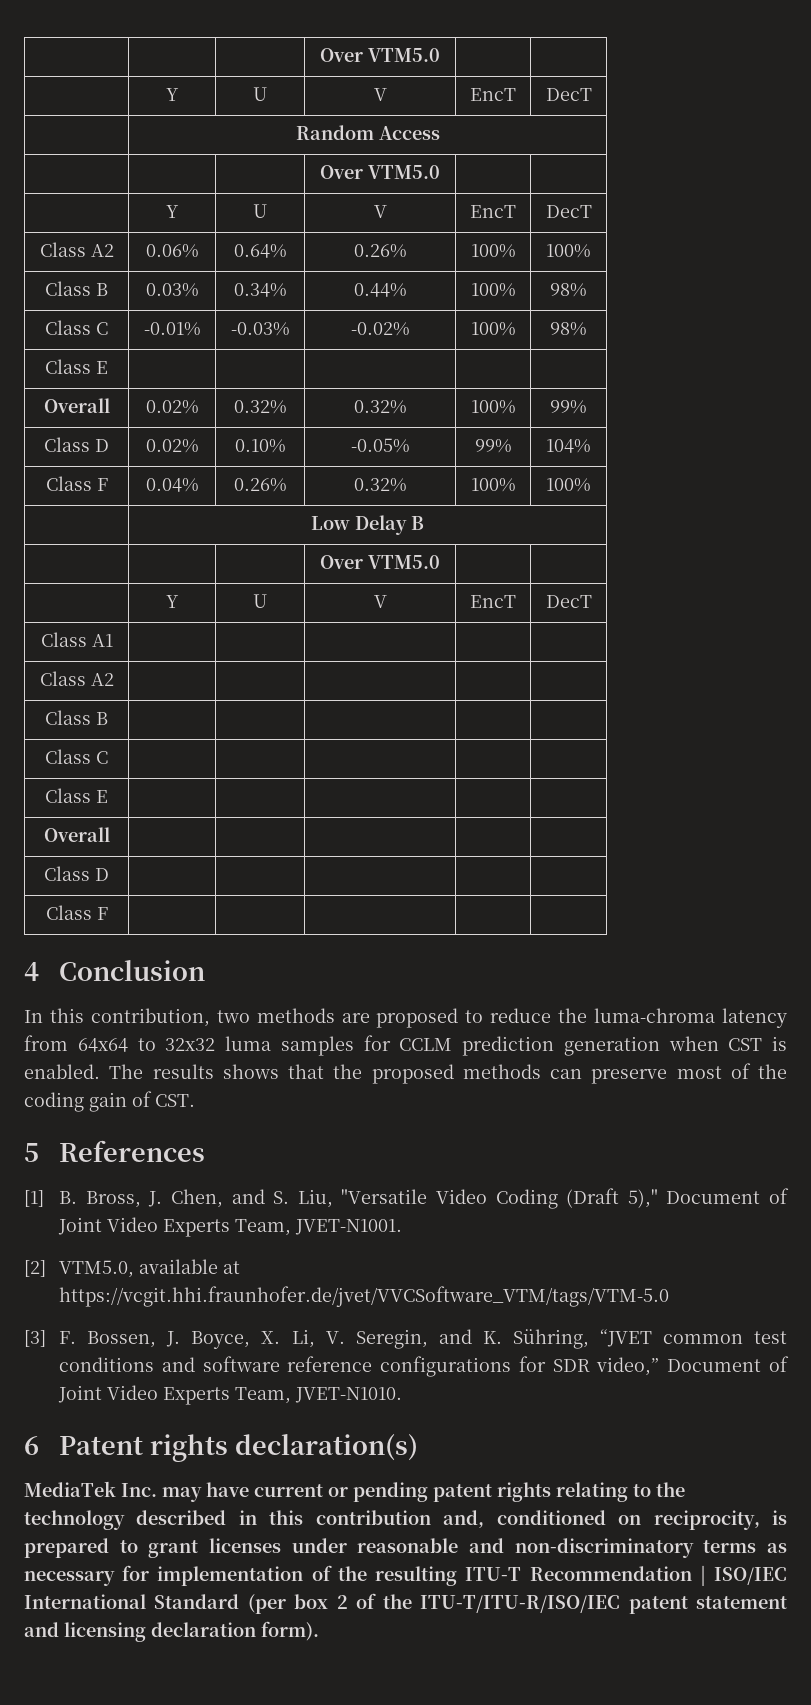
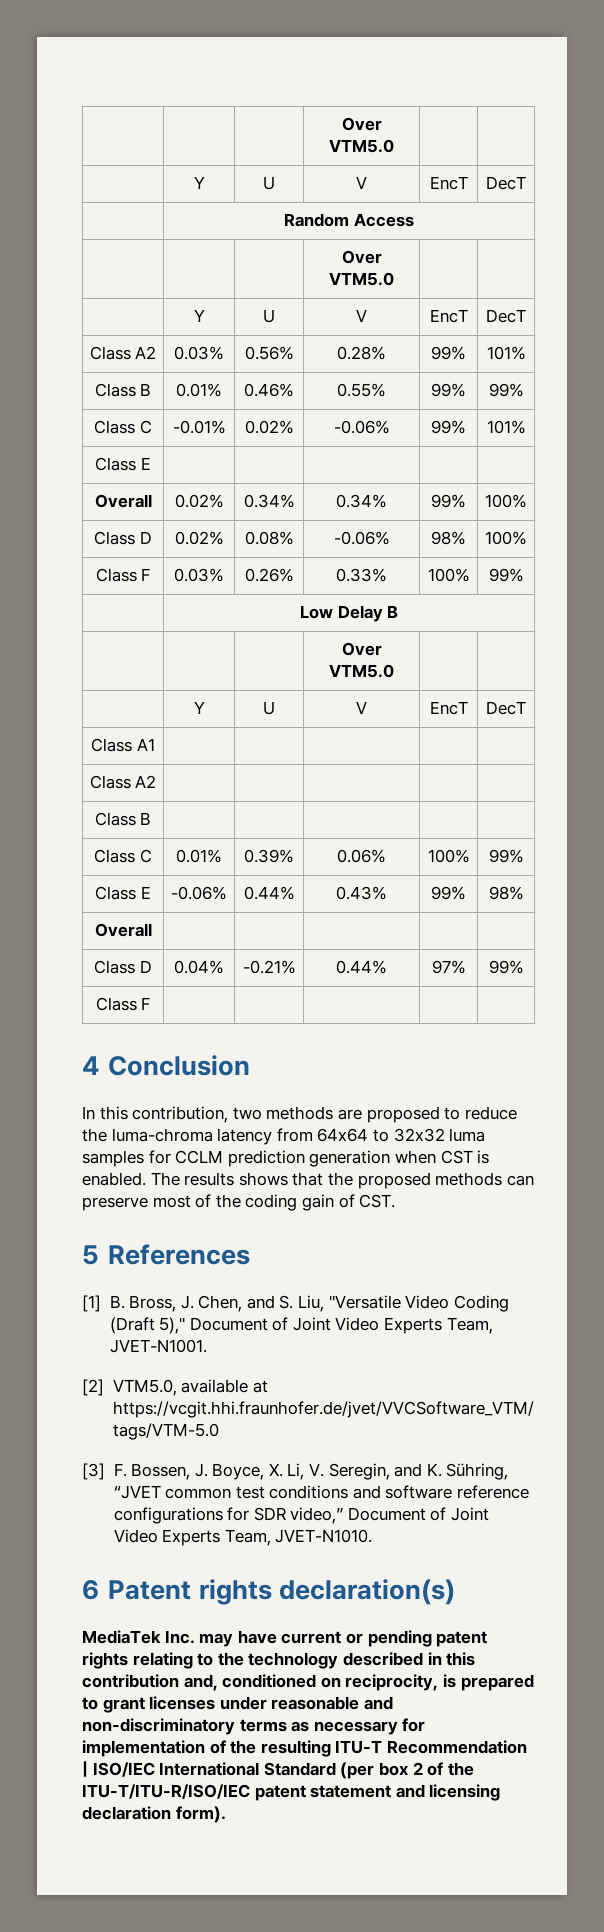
- Class A2 | 0.06% | 0.64% | 0.26% | 100% | 100%
- Class B | 0.03% | 0.34% | 0.44% | 100% | 98%
+ Class A2 | 0.03% | 0.56% | 0.28% | 99% | 101%
+ Class B | 0.01% | 0.46% | 0.55% | 99% | 99%
- Class C | -0.01% | -0.03% | -0.02% | 100% | 98%
+ Class C | -0.01% | 0.02% | -0.06% | 99% | 101%
- Overall | 0.02% | 0.32% | 0.32% | 100% | 99%
+ Overall | 0.02% | 0.34% | 0.34% | 99% | 100%
- Class D | 0.02% | 0.10% | -0.05% | 99% | 104%
- Class F | 0.04% | 0.26% | 0.32% | 100% | 100%
+ Class D | 0.02% | 0.08% | -0.06% | 98% | 100%
+ Class F | 0.03% | 0.26% | 0.33% | 100% | 99%
- Class C | | | | |
- Class E | | | | |
+ Class C | 0.01% | 0.39% | 0.06% | 100% | 99%
+ Class E | -0.06% | 0.44% | 0.43% | 99% | 98%
  Overall | | | | |
- Class D | | | | |
+ Class D | 0.04% | -0.21% | 0.44% | 97% | 99%

